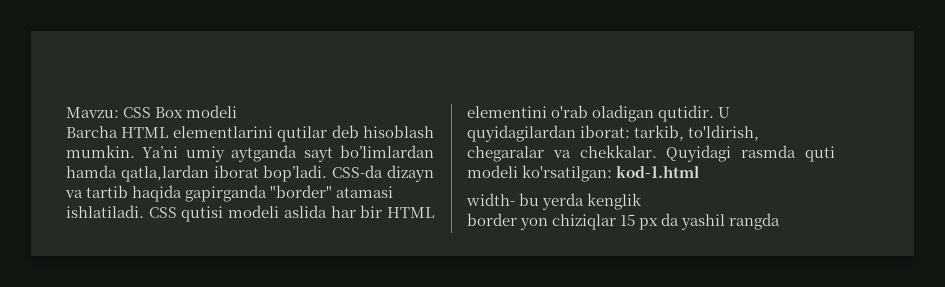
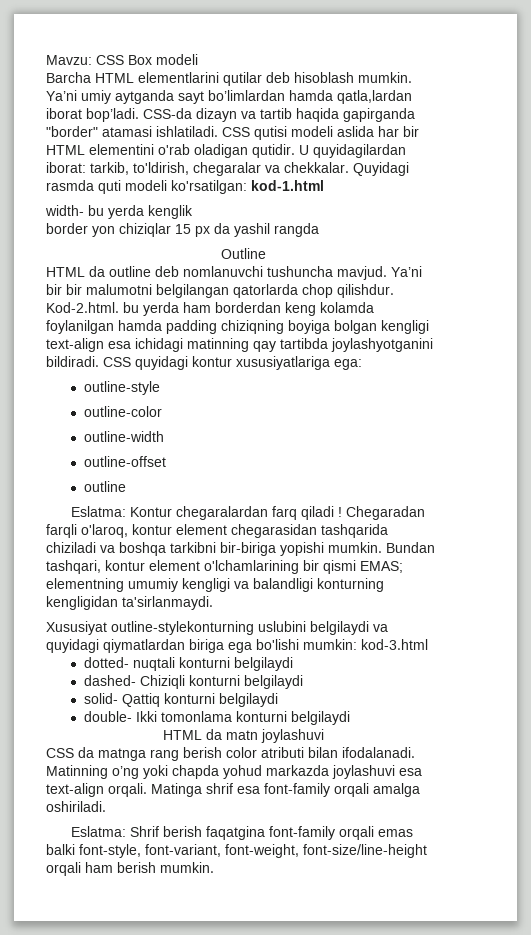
+ Outline
+ HTML da outline deb nomlanuvchi tushuncha mavjud. Ya’ni bir bir malumotni belgilangan qatorlarda chop qilishdur. Kod-2.html. bu yerda ham borderdan keng kolamda foylanilgan hamda padding chiziqning boyiga bolgan kengligi text-align esa ichidagi matinning qay tartibda joylashyotganini bildiradi. CSS quyidagi kontur xususiyatlariga ega:
+ outline-style
+ outline-color
+ outline-width
+ outline-offset
+ outline
+ Eslatma: Kontur chegaralardan farq qiladi ! Chegaradan farqli o'laroq, kontur element chegarasidan tashqarida chiziladi va boshqa tarkibni bir-biriga yopishi mumkin. Bundan tashqari, kontur element o'lchamlarining bir qismi EMAS; elementning umumiy kengligi va balandligi konturning kengligidan ta'sirlanmaydi.
+ Xususiyat outline-stylekonturning uslubini belgilaydi va quyidagi qiymatlardan biriga ega bo'lishi mumkin: kod-3.html
+ dotted- nuqtali konturni belgilaydi
+ dashed- Chiziqli konturni belgilaydi
+ solid- Qattiq konturni belgilaydi
+ double- Ikki tomonlama konturni belgilaydi
+ HTML da matn joylashuvi
+ CSS da matnga rang berish color atributi bilan ifodalanadi. Matinning o’ng yoki chapda yohud markazda joylashuvi esa text-align orqali. Matinga shrif esa font-family orqali amalga oshiriladi.
+ Eslatma: Shrif berish faqatgina font-family orqali emas balki font-style, font-variant, font-weight, font-size/line-height orqali ham berish mumkin.

